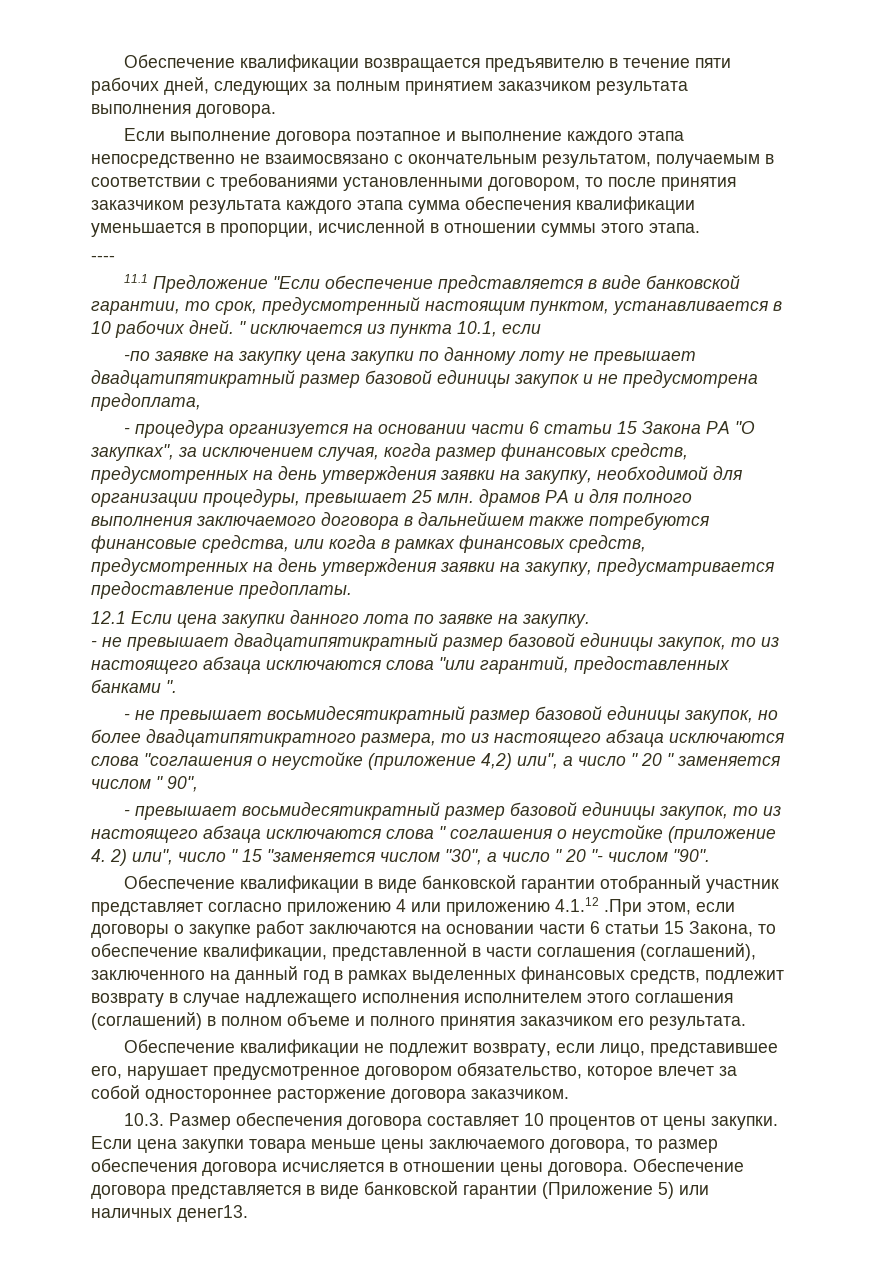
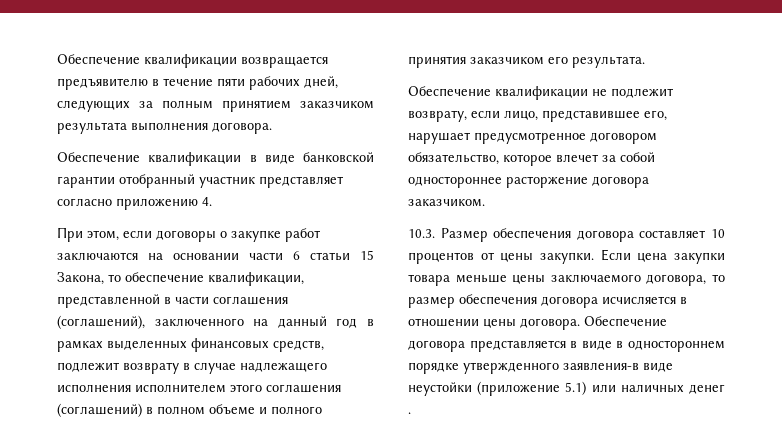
- Если выполнение договора поэтапное и выполнение каждого этапа непосредственно не взаимосвязано с окончательным результатом, получаемым в соответствии с требованиями установленными договором, то после принятия заказчиком результата каждого этапа сумма обеспечения квалификации уменьшается в пропорции, исчисленной в отношении суммы этого этапа.
- ----
- 11.1 Предложение "Если обеспечение представляется в виде банковской гарантии, то срок, предусмотренный настоящим пунктом, устанавливается в 10 рабочих дней. " исключается из пункта 10.1, если
- -по заявке на закупку цена закупки по данному лоту не превышает двадцатипятикратный размер базовой единицы закупок и не предусмотрена предоплата,
- - процедура организуется на основании части 6 статьи 15 Закона РА "О закупках", за исключением случая, когда размер финансовых средств, предусмотренных на день утверждения заявки на закупку, необходимой для организации процедуры, превышает 25 млн. драмов РА и для полного выполнения заключаемого договора в дальнейшем также потребуются финансовые средства, или когда в рамках финансовых средств, предусмотренных на день утверждения заявки на закупку, предусматривается предоставление предоплаты.
- 12.1 Если цена закупки данного лота по заявке на закупку․
- - не превышает двадцатипятикратный размер базовой единицы закупок, то из настоящего абзаца исключаются слова "или гарантий, предоставленных банками "․
- - не превышает восьмидесятикратный размер базовой единицы закупок, но более двадцатипятикратного размера, то из настоящего абзаца исключаются слова "соглашения о неустойке (приложение 4,2) или", а число " 20 " заменяется числом " 90",
- - превышает восьмидесятикратный размер базовой единицы закупок, то из настоящего абзаца исключаются слова " соглашения о неустойке (приложение 4. 2) или", число " 15 "заменяется числом "30", а число " 20 "- числом "90".
- Обеспечение квалификации в виде банковской гарантии отобранный участник представляет согласно приложению 4 или приложению 4.1.12 .При этом, если договоры о закупке работ заключаются на основании части 6 статьи 15 Закона, то обеспечение квалификации, представленной в части соглашения (соглашений), заключенного на данный год в рамках выделенных финансовых средств, подлежит возврату в случае надлежащего исполнения исполнителем этого соглашения (соглашений) в полном объеме и полного принятия заказчиком его результата.
+ Обеспечение квалификации в виде банковской гарантии отобранный участник представляет согласно приложению 4.
+ При этом, если договоры о закупке работ заключаются на основании части 6 статьи 15 Закона, то обеспечение квалификации, представленной в части соглашения (соглашений), заключенного на данный год в рамках выделенных финансовых средств, подлежит возврату в случае надлежащего исполнения исполнителем этого соглашения (соглашений) в полном объеме и полного принятия заказчиком его результата.
- Обеспечение договора представляется в виде банковской гарантии (Приложение 5) или наличных денег13.
+ Обеспечение договора представляется в виде в одностороннем порядке утвержденного заявления-в виде неустойки (приложение 5.1) или наличных денег .

